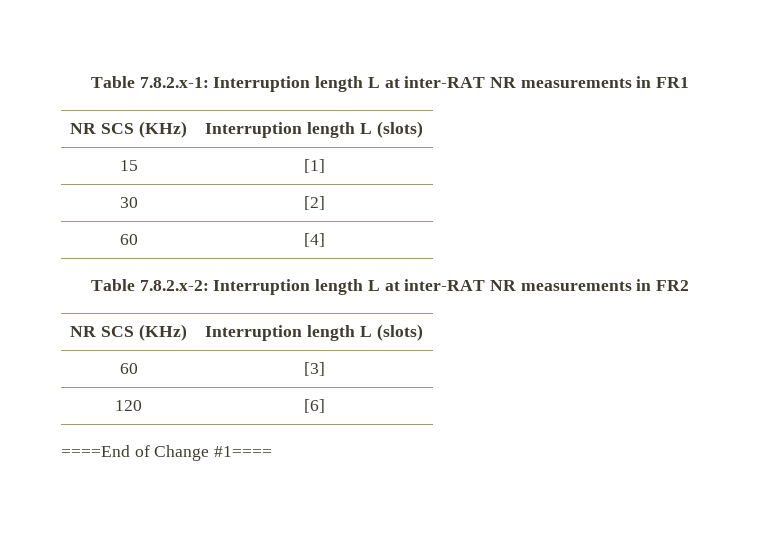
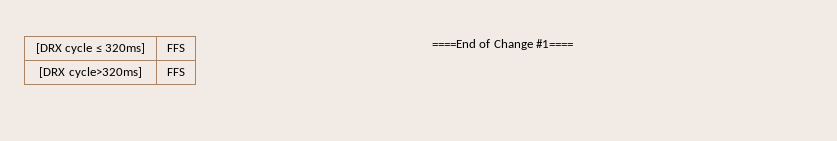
- Table 7.8.2.x-1: Interruption length L at inter-RAT NR measurements in FR1
- NR SCS (KHz) | Interruption length L (slots)
- 15 | [1]
- 30 | [2]
- 60 | [4]
- Table 7.8.2.x-2: Interruption length L at inter-RAT NR measurements in FR2
- NR SCS (KHz) | Interruption length L (slots)
- 60 | [3]
- 120 | [6]
+ [DRX cycle ≤ 320ms] | FFS
+ [DRX cycle>320ms] | FFS

